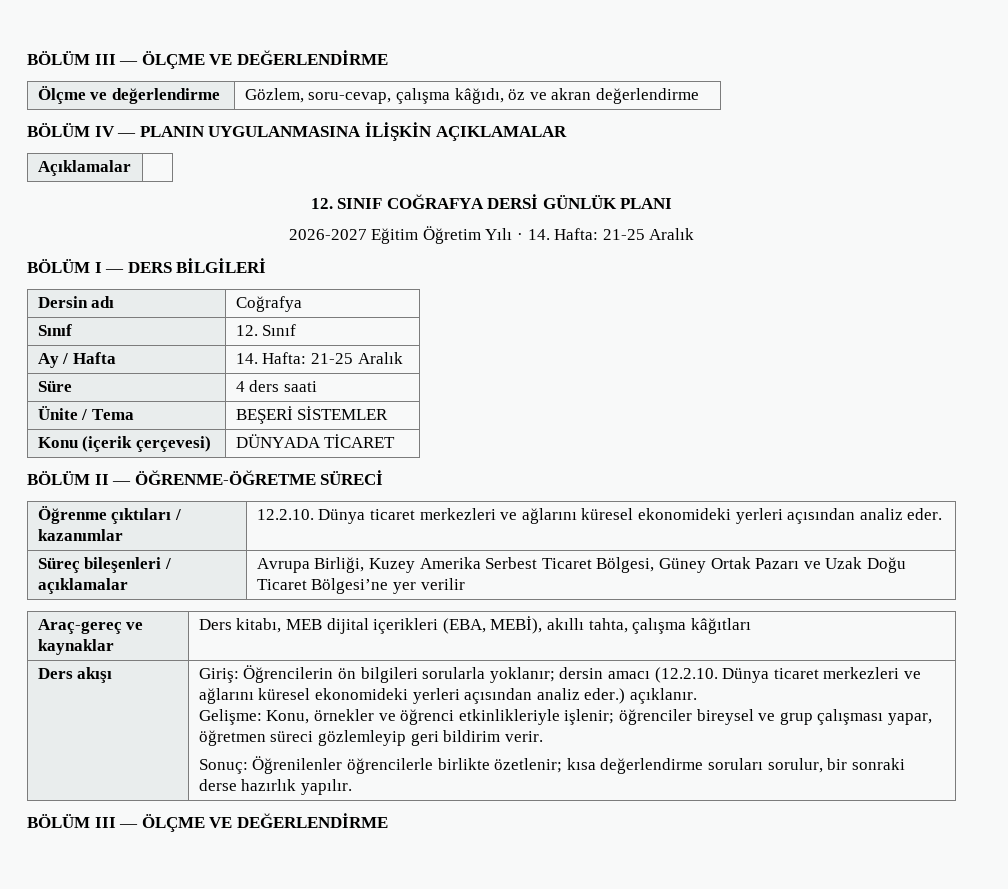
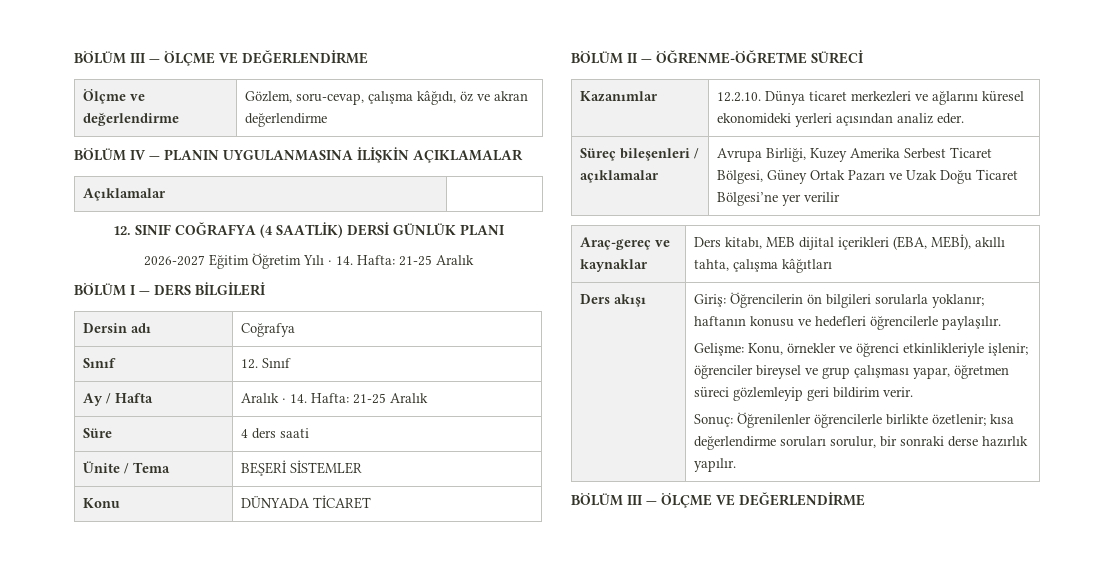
- 12. SINIF COĞRAFYA DERSİ GÜNLÜK PLANI
+ 12. SINIF COĞRAFYA (4 SAATLİK) DERSİ GÜNLÜK PLANI
- Ay / Hafta | 14. Hafta: 21-25 Aralık
+ Ay / Hafta | Aralık · 14. Hafta: 21-25 Aralık
- Konu (içerik çerçevesi) | DÜNYADA TİCARET
+ Konu | DÜNYADA TİCARET
- Öğrenme çıktıları / kazanımlar | 12.2.10. Dünya ticaret merkezleri ve ağlarını küresel ekonomideki yerleri açısından analiz eder.
+ Kazanımlar | 12.2.10. Dünya ticaret merkezleri ve ağlarını küresel ekonomideki yerleri açısından analiz eder.
- Giriş: Öğrencilerin ön bilgileri sorularla yoklanır; dersin amacı (12.2.10. Dünya ticaret merkezleri ve ağlarını küresel ekonomideki yerleri açısından analiz eder.) açıklanır.
+ Giriş: Öğrencilerin ön bilgileri sorularla yoklanır; haftanın konusu ve hedefleri öğrencilerle paylaşılır.

